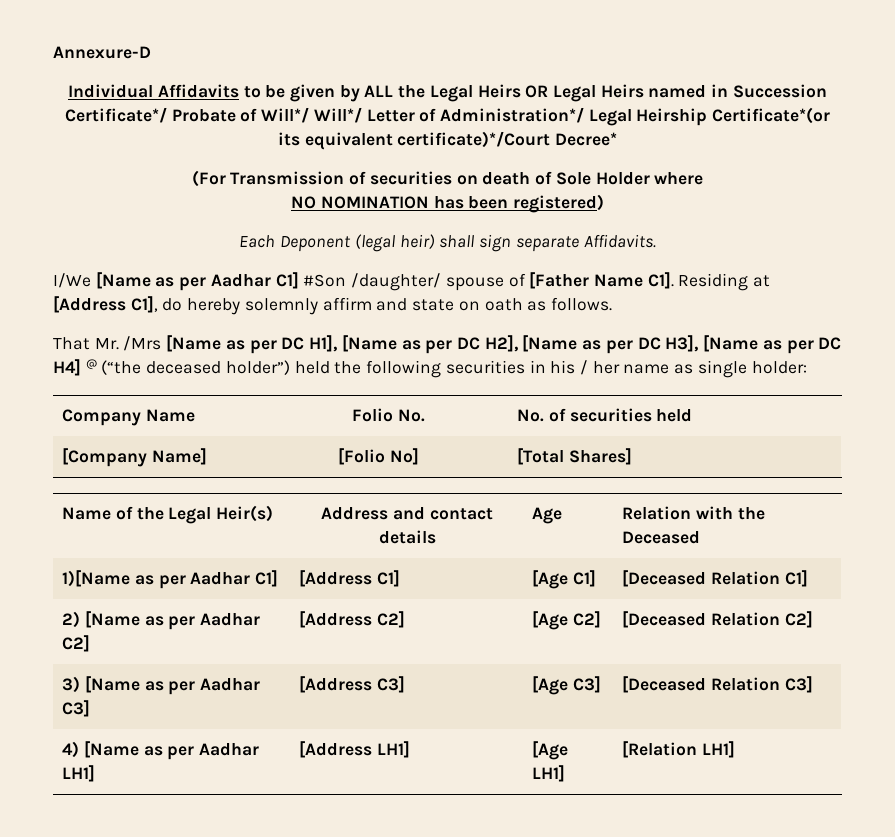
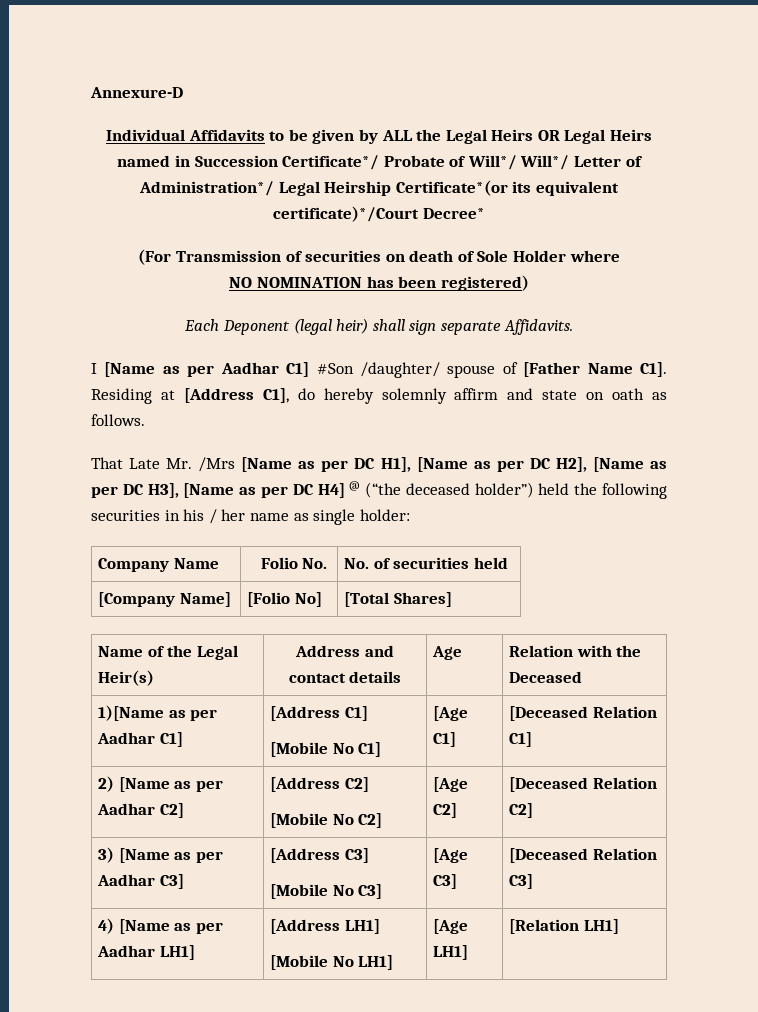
- I/We [Name as per Aadhar C1] #Son /daughter/ spouse of [Father Name C1]. Residing at [Address C1], do hereby solemnly affirm and state on oath as follows.
+ I [Name as per Aadhar C1] #Son /daughter/ spouse of [Father Name C1]. Residing at [Address C1], do hereby solemnly affirm and state on oath as follows.
- That Mr. /Mrs [Name as per DC H1], [Name as per DC H2], [Name as per DC H3], [Name as per DC H4] @ (“the deceased holder”) held the following securities in his / her name as single holder:
+ That Late Mr. /Mrs [Name as per DC H1], [Name as per DC H2], [Name as per DC H3], [Name as per DC H4] @ (“the deceased holder”) held the following securities in his / her name as single holder:
- 1)[Name as per Aadhar C1] | [Address C1] | [Age C1] | [Deceased Relation C1]
+ 1)[Name as per Aadhar C1] | [Address C1]
+ [Mobile No C1] | [Age C1] | [Deceased Relation C1]
- 2) [Name as per Aadhar C2] | [Address C2] | [Age C2] | [Deceased Relation C2]
+ 2) [Name as per Aadhar C2] | [Address C2]
+ [Mobile No C2] | [Age C2] | [Deceased Relation C2]
- 3) [Name as per Aadhar C3] | [Address C3] | [Age C3] | [Deceased Relation C3]
+ 3) [Name as per Aadhar C3] | [Address C3]
+ [Mobile No C3] | [Age C3] | [Deceased Relation C3]
- 4) [Name as per Aadhar LH1] | [Address LH1] | [Age LH1] | [Relation LH1]
+ 4) [Name as per Aadhar LH1] | [Address LH1]
+ [Mobile No LH1] | [Age LH1] | [Relation LH1]

